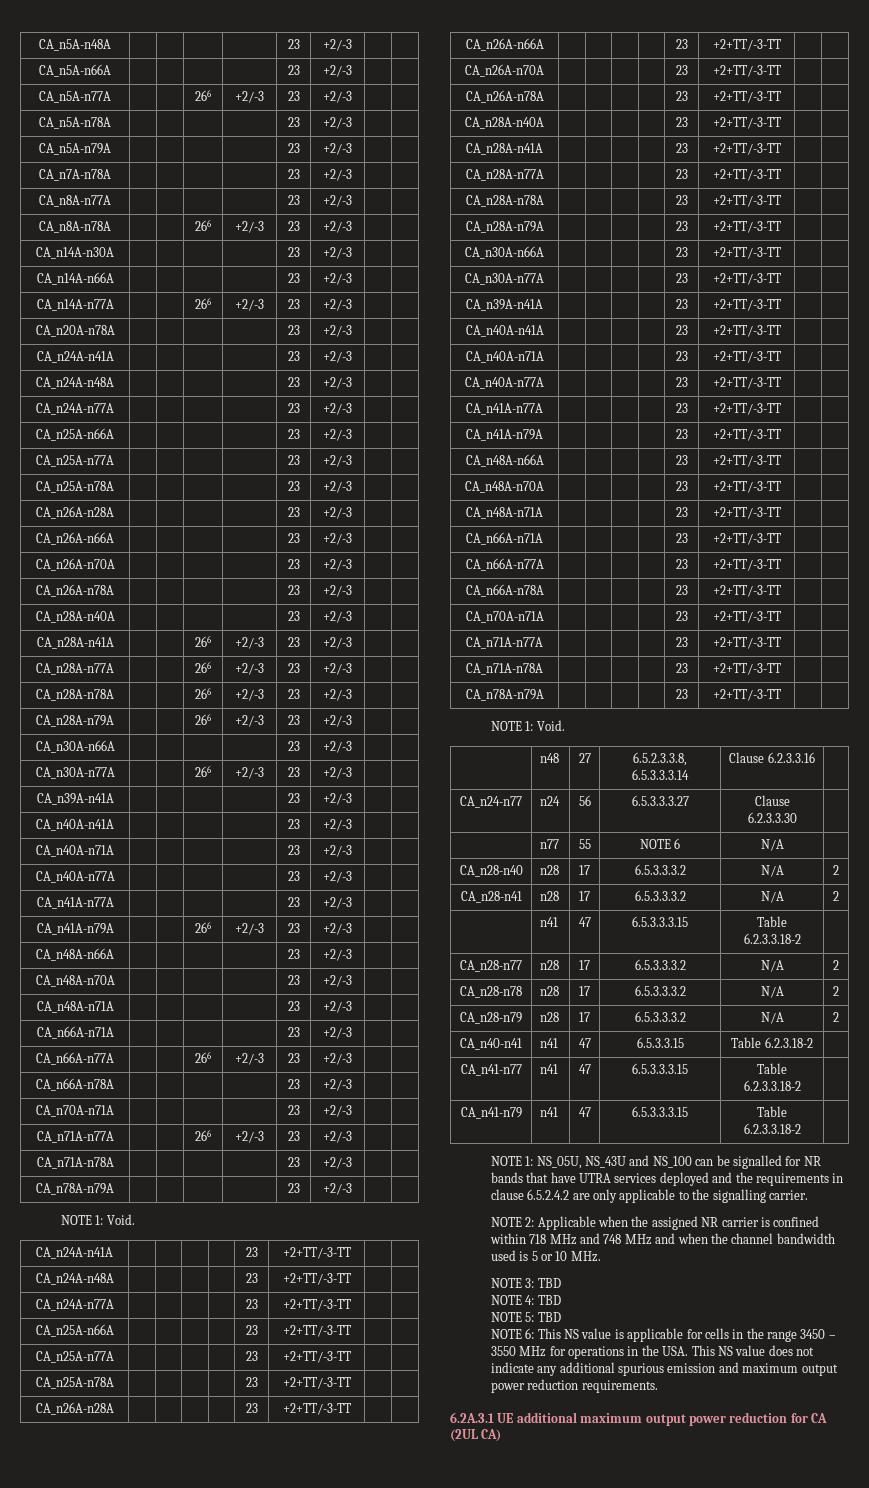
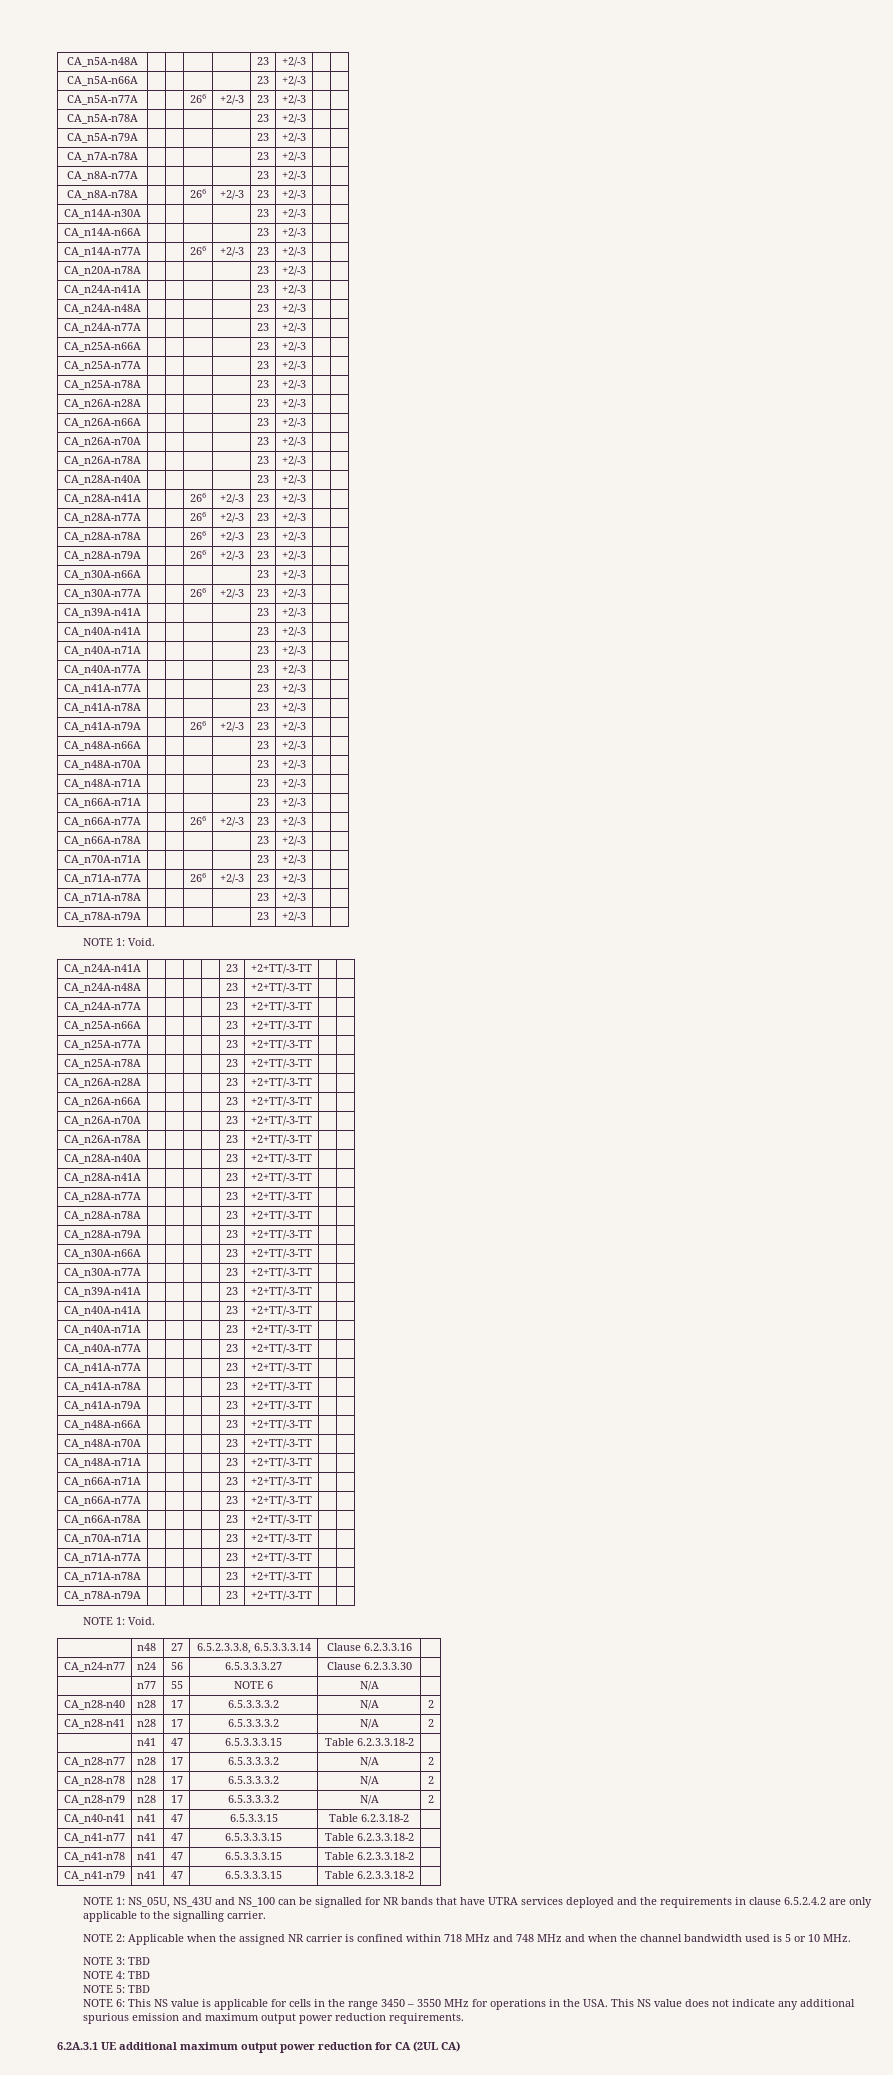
+ CA_n41A-n78A | | | | | 23 | +2/-3 | |
+ CA_n41A-n78A | | | | | 23 | +2+TT/-3-TT | |
+ CA_n41-n78 | n41 | 47 | 6.5.3.3.3.15 | Table 6.2.3.3.18-2 |

